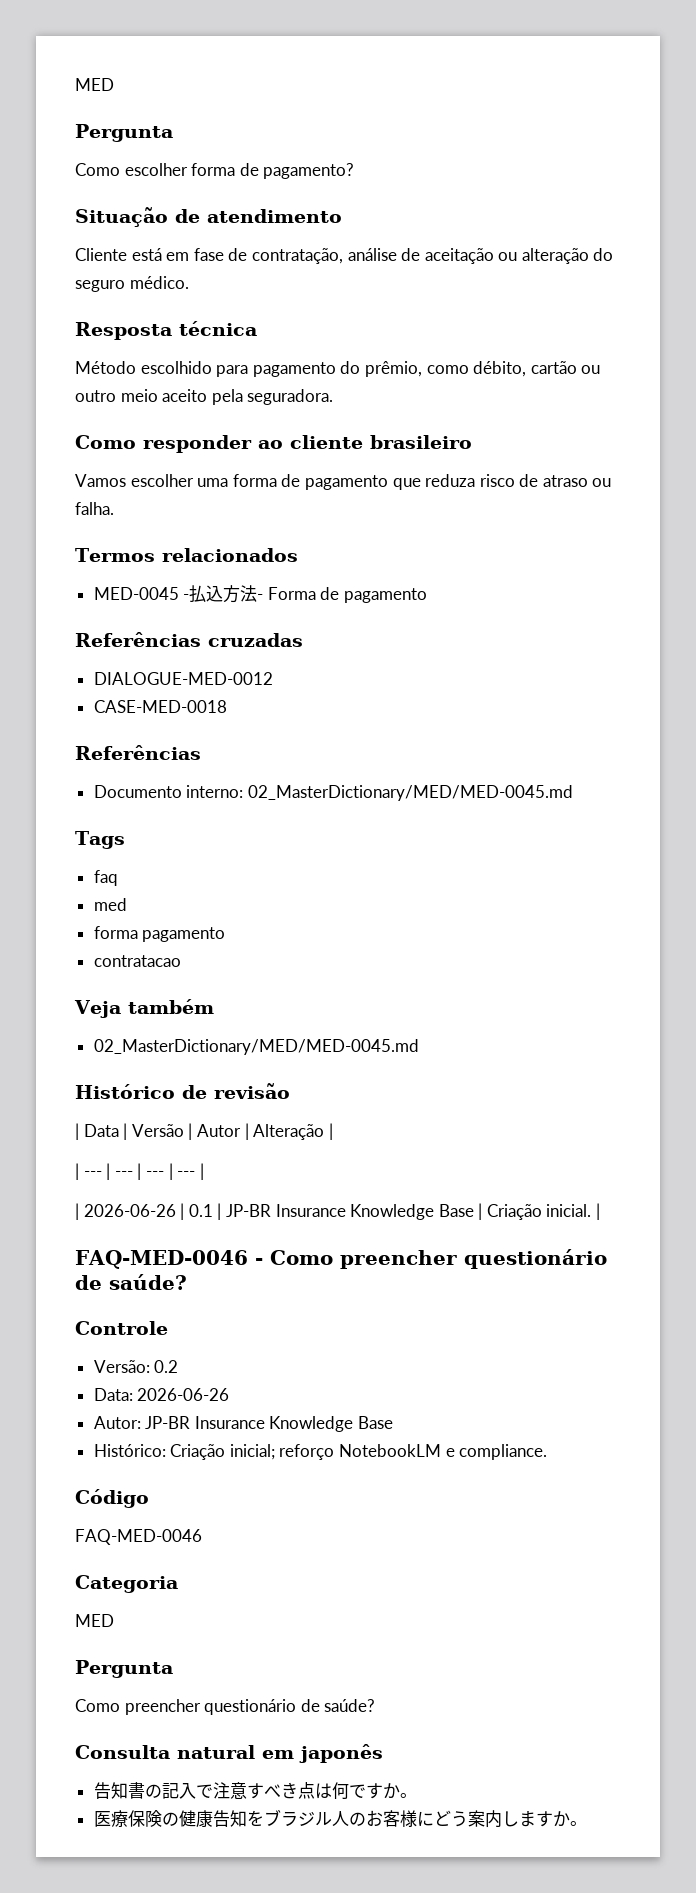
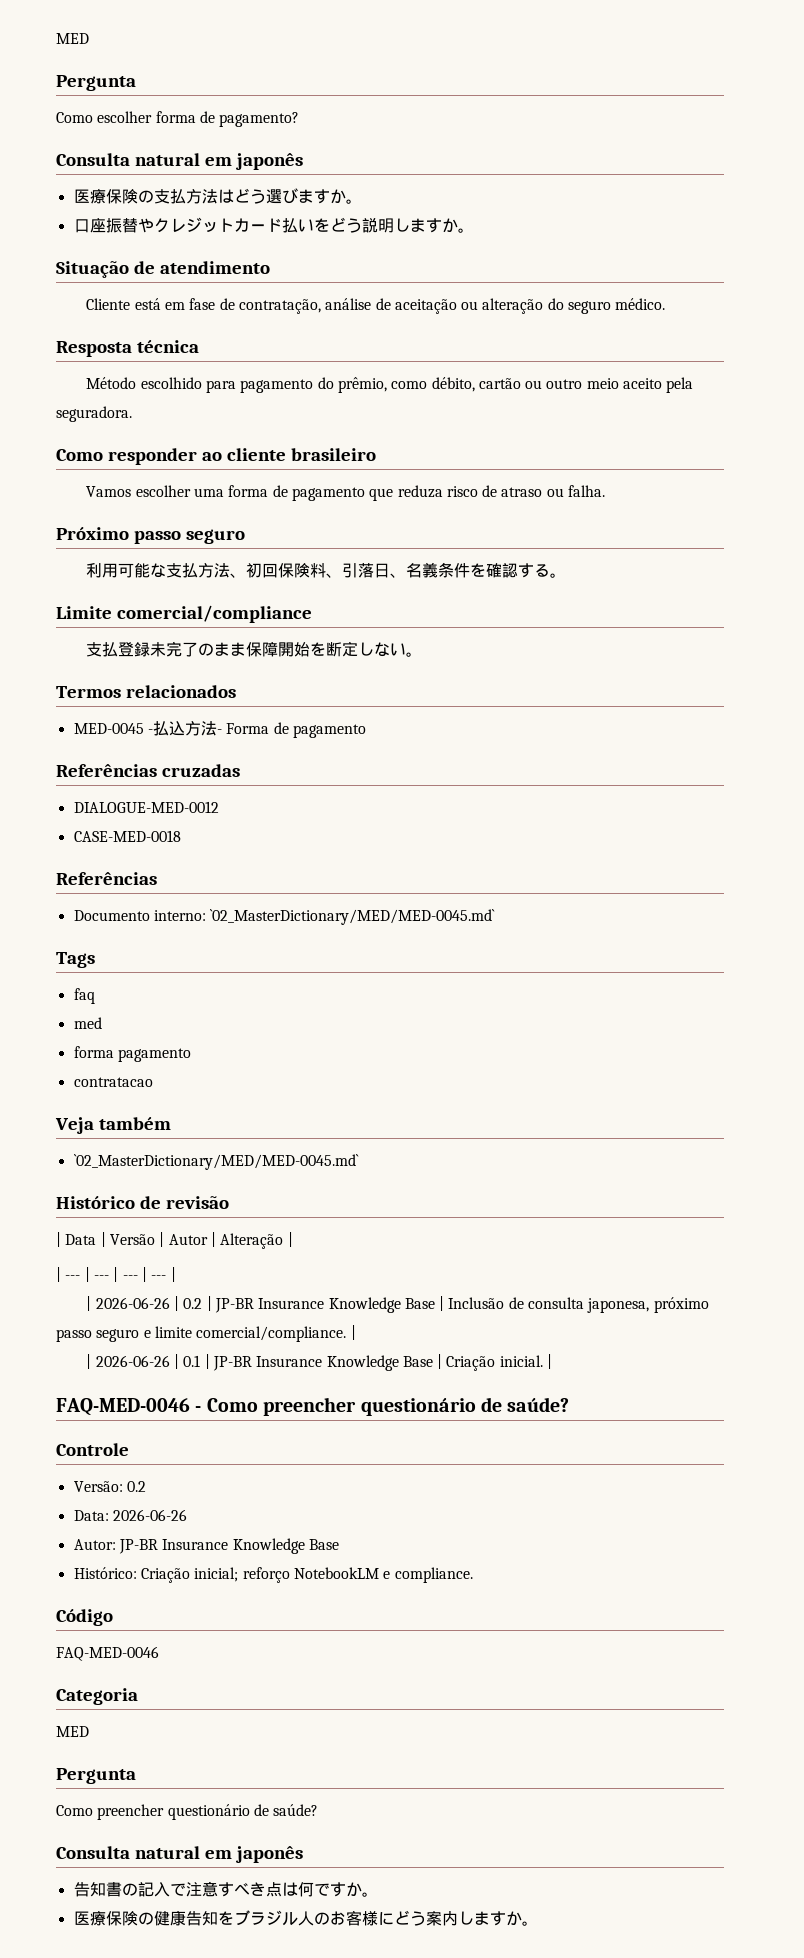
  Como escolher forma de pagamento?
+ Consulta natural em japonês
+ 医療保険の支払方法はどう選びますか。
+ 口座振替やクレジットカード払いをどう説明しますか。
+ Próximo passo seguro
+ 利用可能な支払方法、初回保険料、引落日、名義条件を確認する。
+ Limite comercial/compliance
+ 支払登録未完了のまま保障開始を断定しない。
- Documento interno: 02_MasterDictionary/MED/MED-0045.md
+ Documento interno: `02_MasterDictionary/MED/MED-0045.md`
  Veja também
- 02_MasterDictionary/MED/MED-0045.md
+ `02_MasterDictionary/MED/MED-0045.md`
+ | 2026-06-26 | 0.2 | JP-BR Insurance Knowledge Base | Inclusão de consulta japonesa, próximo passo seguro e limite comercial/compliance. |

